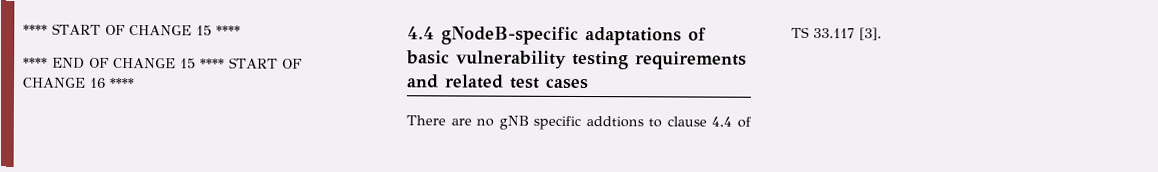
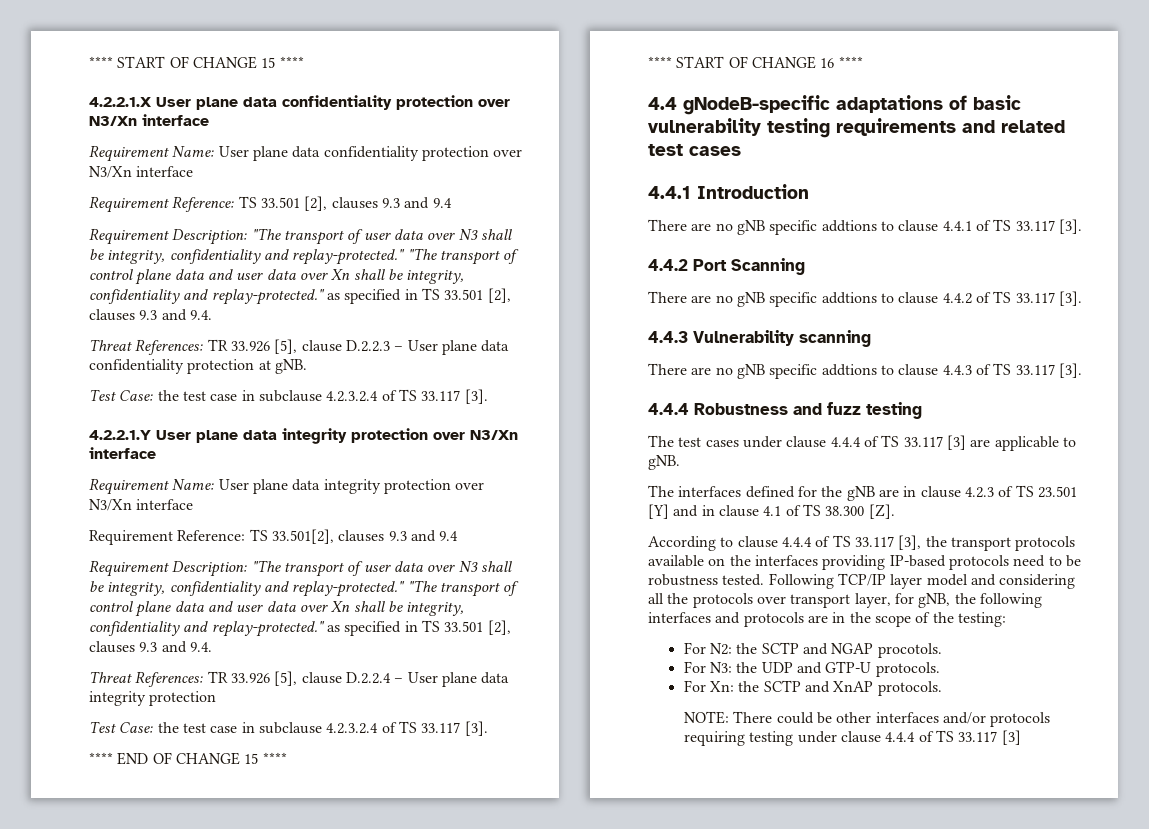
+ 4.2.2.1.X User plane data confidentiality protection over N3/Xn interface
+ Requirement Name: User plane data confidentiality protection over N3/Xn interface
+ Requirement Reference: TS 33.501 [2], clauses 9.3 and 9.4
+ Requirement Description: "The transport of user data over N3 shall be integrity, confidentiality and replay-protected." "The transport of control plane data and user data over Xn shall be integrity, confidentiality and replay-protected." as specified in TS 33.501 [2], clauses 9.3 and 9.4.
+ Threat References: TR 33.926 [5], clause D.2.2.3 – User plane data confidentiality protection at gNB.
+ Test Case: the test case in subclause 4.2.3.2.4 of TS 33.117 [3].
+ 4.2.2.1.Y User plane data integrity protection over N3/Xn interface
+ Requirement Name: User plane data integrity protection over N3/Xn interface
+ Requirement Reference: TS 33.501[2], clauses 9.3 and 9.4
+ Requirement Description: "The transport of user data over N3 shall be integrity, confidentiality and replay-protected." "The transport of control plane data and user data over Xn shall be integrity, confidentiality and replay-protected." as specified in TS 33.501 [2], clauses 9.3 and 9.4.
+ Threat References: TR 33.926 [5], clause D.2.2.4 – User plane data integrity protection
+ Test Case: the test case in subclause 4.2.3.2.4 of TS 33.117 [3].
- **** END OF CHANGE 15 **** START OF CHANGE 16 ****
+ **** END OF CHANGE 15 ****
+ **** START OF CHANGE 16 ****
- There are no gNB specific addtions to clause 4.4 of TS 33.117 [3].
+ 4.4.1 Introduction
+ There are no gNB specific addtions to clause 4.4.1 of TS 33.117 [3].
+ 4.4.2 Port Scanning
+ There are no gNB specific addtions to clause 4.4.2 of TS 33.117 [3].
+ 4.4.3 Vulnerability scanning
+ There are no gNB specific addtions to clause 4.4.3 of TS 33.117 [3].
+ 4.4.4 Robustness and fuzz testing
+ The test cases under clause 4.4.4 of TS 33.117 [3] are applicable to gNB.
+ The interfaces defined for the gNB are in clause 4.2.3 of TS 23.501 [Y] and in clause 4.1 of TS 38.300 [Z].
+ According to clause 4.4.4 of TS 33.117 [3], the transport protocols available on the interfaces providing IP-based protocols need to be robustness tested. Following TCP/IP layer model and considering all the protocols over transport layer, for gNB, the following interfaces and protocols are in the scope of the testing:
+ For N2: the SCTP and NGAP procotols.
+ For N3: the UDP and GTP-U protocols.
+ For Xn: the SCTP and XnAP protocols.
+ NOTE: There could be other interfaces and/or protocols requiring testing under clause 4.4.4 of TS 33.117 [3]

